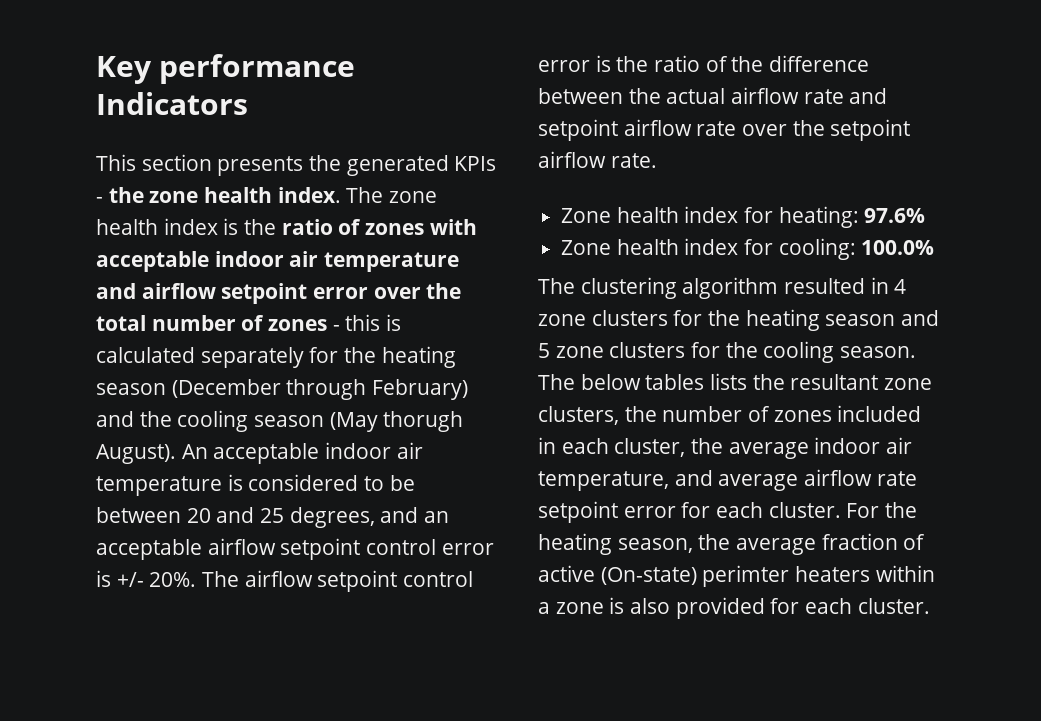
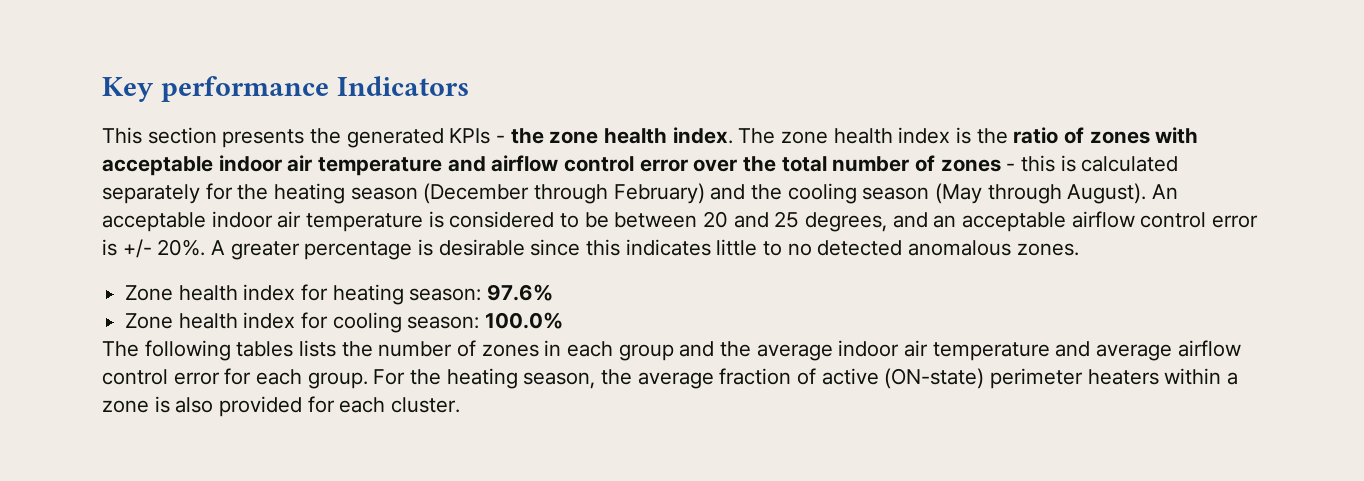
- The zone health index is the ratio of zones with acceptable indoor air temperature and airflow setpoint error over the total number of zones - this is calculated separately for the heating season (December through February) and the cooling season (May thorugh August).
+ The zone health index is the ratio of zones with acceptable indoor air temperature and airflow control error over the total number of zones - this is calculated separately for the heating season (December through February) and the cooling season (May through August).
- An acceptable indoor air temperature is considered to be between 20 and 25 degrees, and an acceptable airflow setpoint control error is +/- 20%.
+ An acceptable indoor air temperature is considered to be between 20 and 25 degrees, and an acceptable airflow control error is +/- 20%.
- The airflow setpoint control error is the ratio of the difference between the actual airflow rate and setpoint airflow rate over the setpoint airflow rate.
- Zone health index for heating: 97.6%
+ A greater percentage is desirable since this indicates little to no detected anomalous zones.
+ Zone health index for heating season: 97.6%
- Zone health index for cooling: 100.0%
+ Zone health index for cooling season: 100.0%
- The clustering algorithm resulted in 4 zone clusters for the heating season and 5 zone clusters for the cooling season. The below tables lists the resultant zone clusters, the number of zones included in each cluster, the average indoor air temperature, and average airflow rate setpoint error for each cluster.
+ The following tables lists the number of zones in each group and the average indoor air temperature and average airflow control error for each group.
- For the heating season, the average fraction of active (On-state) perimter heaters within a zone is also provided for each cluster.
+ For the heating season, the average fraction of active (ON-state) perimeter heaters within a zone is also provided for each cluster.

